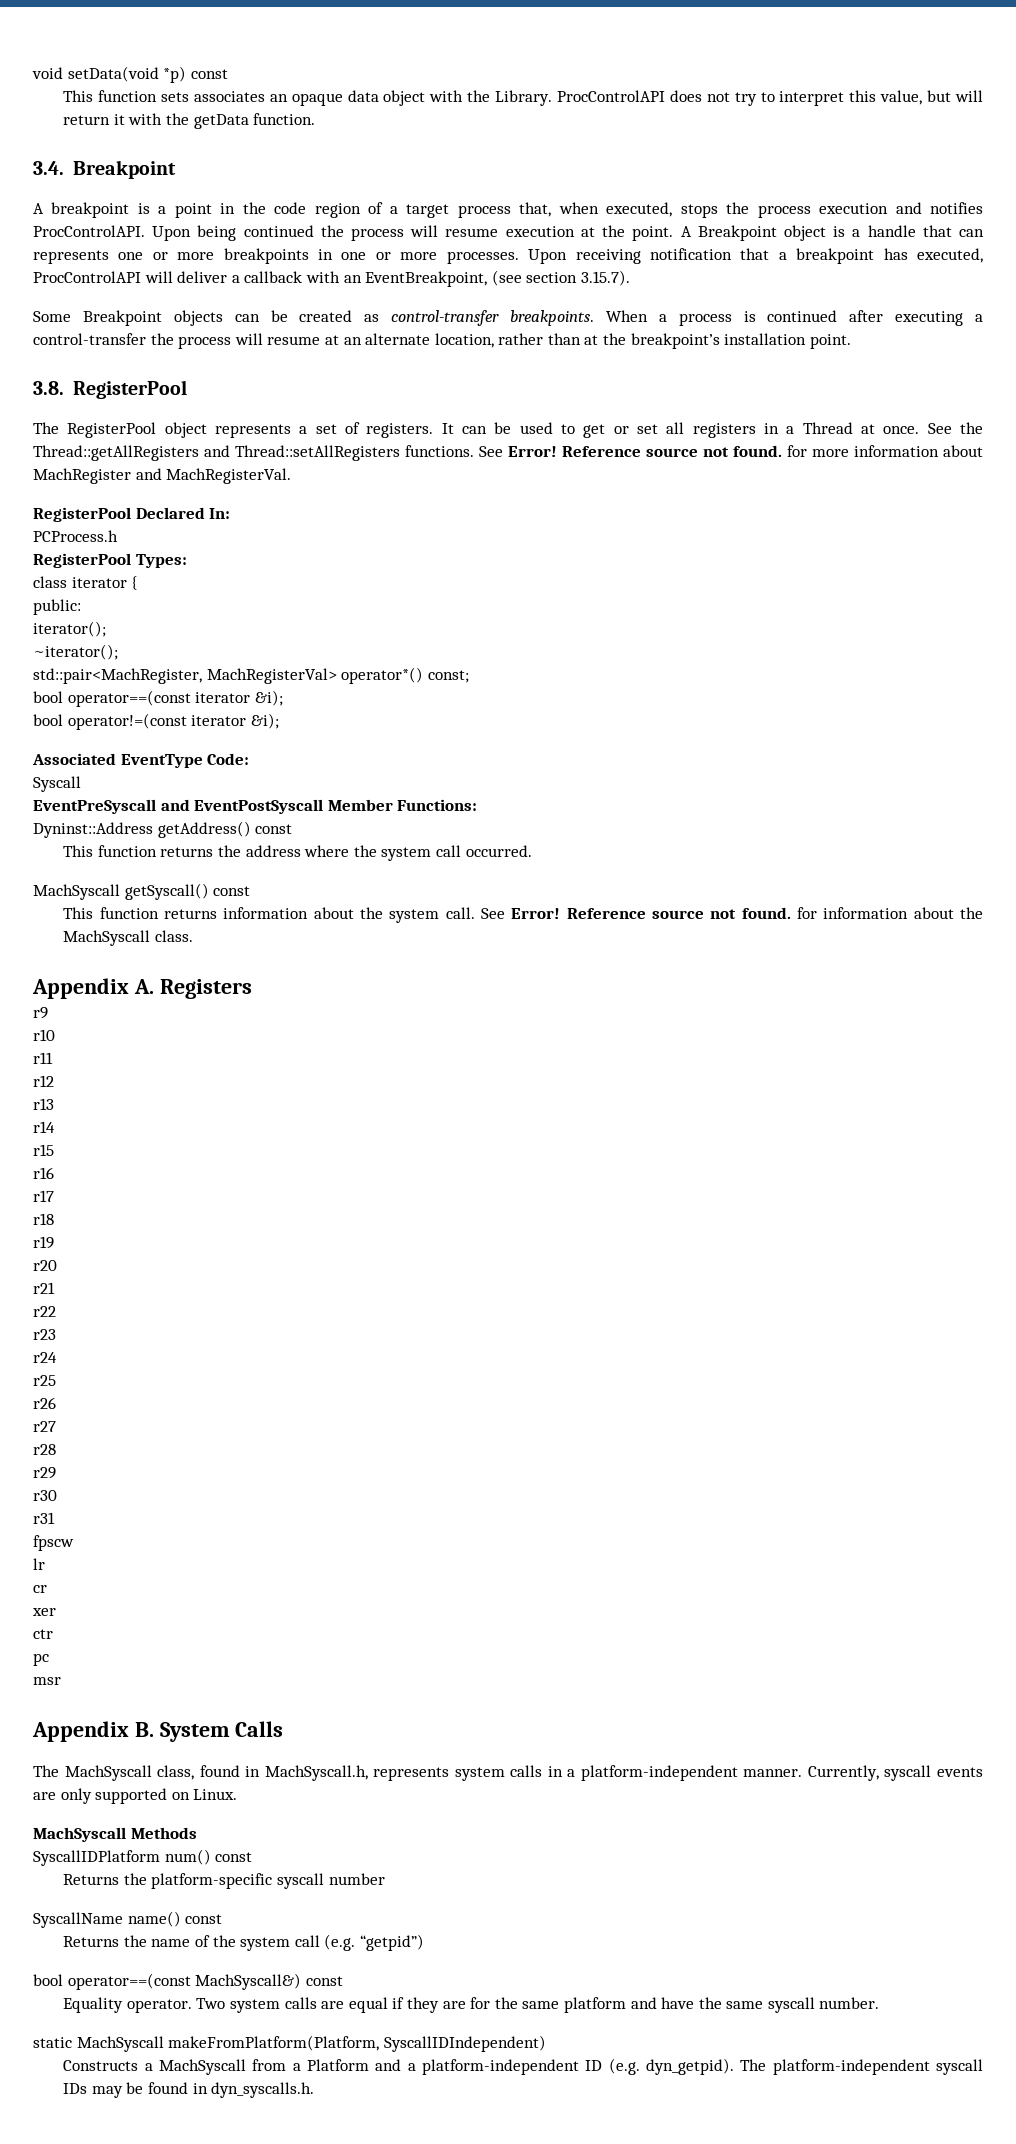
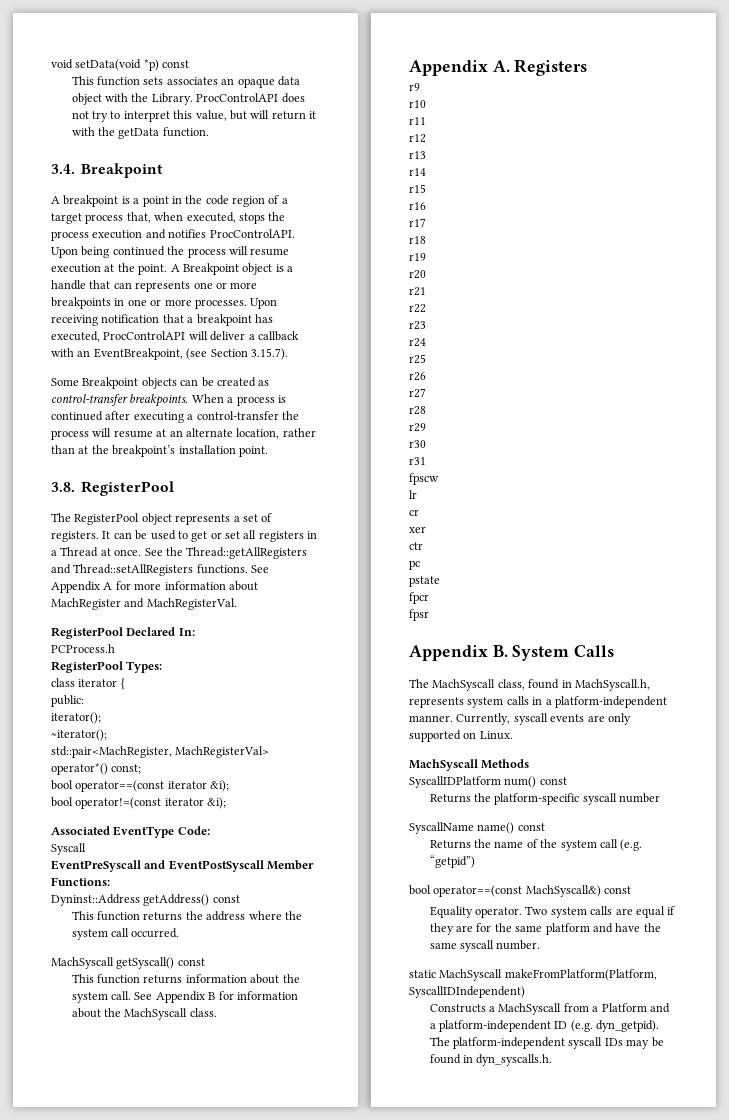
- Upon receiving notification that a breakpoint has executed, ProcControlAPI will deliver a callback with an EventBreakpoint, (see section 3.15.7).
+ Upon receiving notification that a breakpoint has executed, ProcControlAPI will deliver a callback with an EventBreakpoint, (see Section 3.15.7).
- See Error! Reference source not found. for more information about MachRegister and MachRegisterVal.
+ See Appendix A for more information about MachRegister and MachRegisterVal.
- See Error! Reference source not found. for information about the MachSyscall class.
+ See Appendix B for information about the MachSyscall class.
- msr
+ pstate
+ fpcr
+ fpsr

